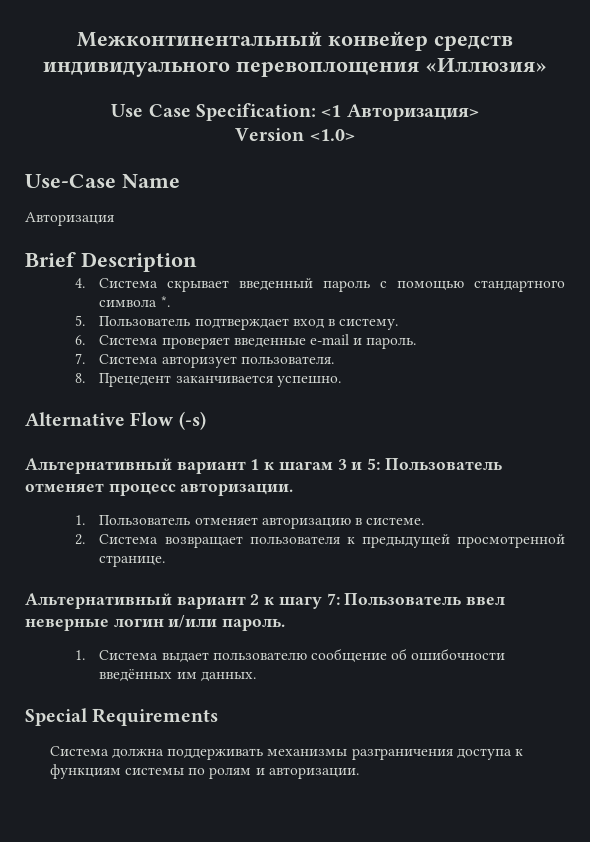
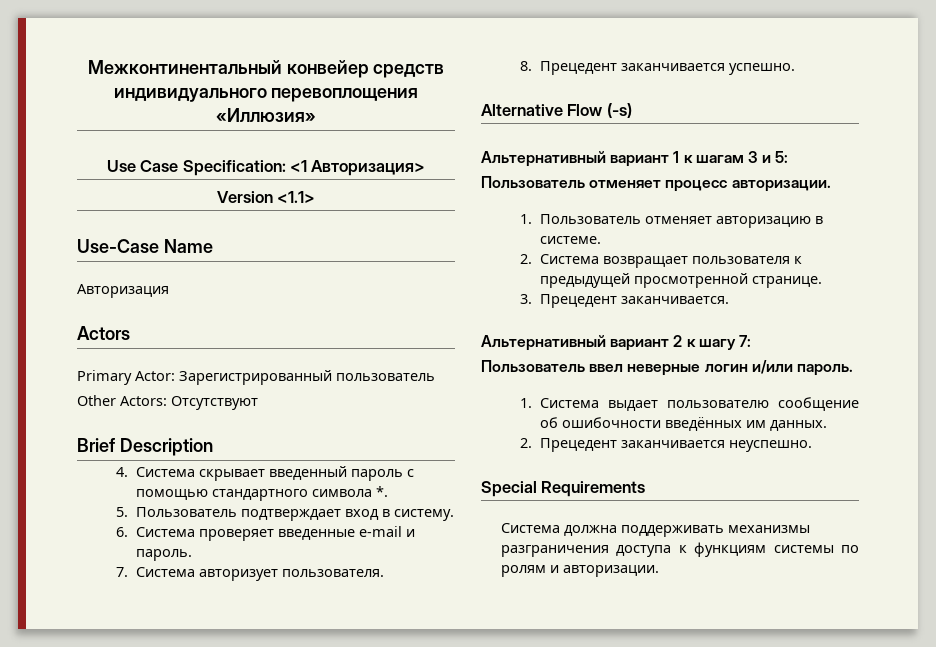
- Version <1.0>
+ Version <1.1>
+ Actors
+ Primary Actor: Зарегистрированный пользователь
+ Other Actors: Отсутствуют
- Альтернативный вариант 1 к шагам 3 и 5: Пользователь отменяет процесс авторизации.
+ Альтернативный вариант 1 к шагам 3 и 5:
+ Пользователь отменяет процесс авторизации.
+ 3. Прецедент заканчивается.
- Альтернативный вариант 2 к шагу 7: Пользователь ввел неверные логин и/или пароль.
+ Альтернативный вариант 2 к шагу 7:
+ Пользователь ввел неверные логин и/или пароль.
+ 2. Прецедент заканчивается неуспешно.

